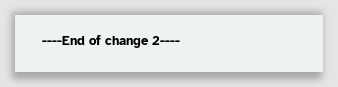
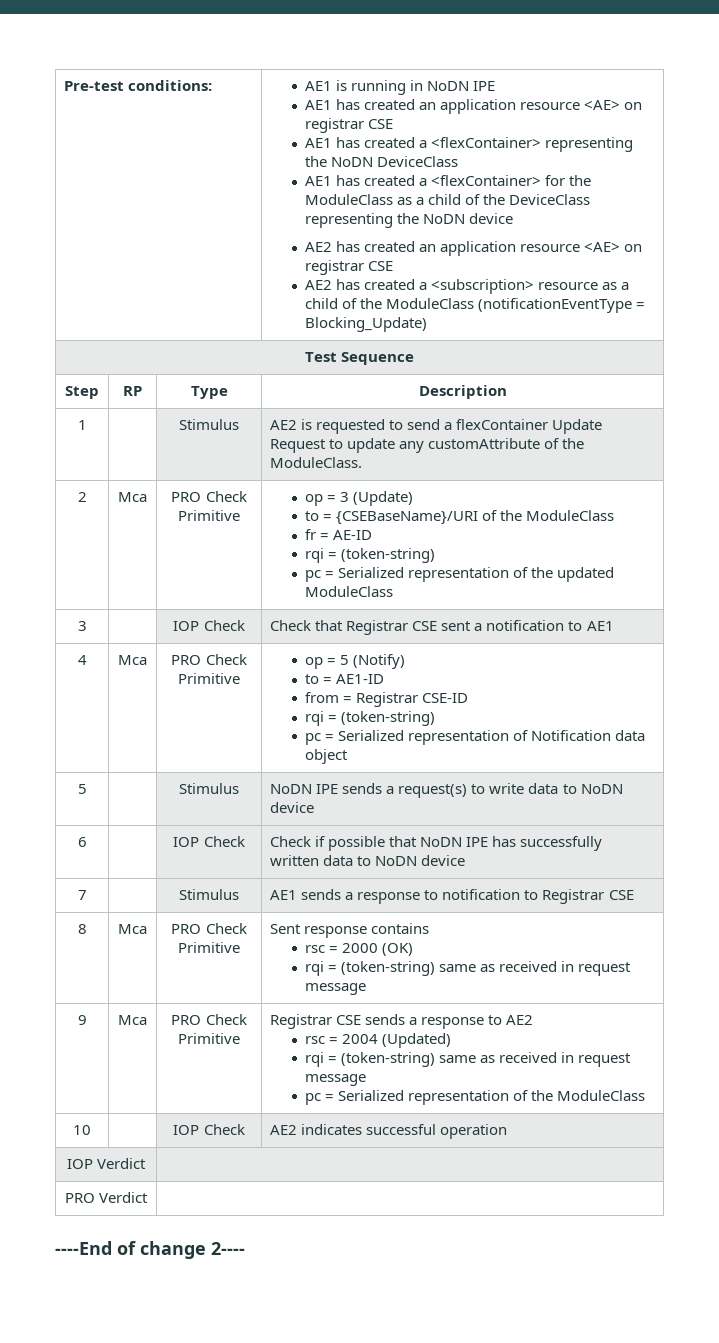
+ Pre-test conditions: | AE1 is running in NoDN IPE
+ AE1 has created an application resource <AE> on registrar CSE
+ AE1 has created a <flexContainer> representing the NoDN DeviceClass
+ AE1 has created a <flexContainer> for the ModuleClass as a child of the DeviceClass representing the NoDN device
+ AE2 has created an application resource <AE> on registrar CSE
+ AE2 has created a <subscription> resource as a child of the ModuleClass (notificationEventType = Blocking_Update)
+ Test Sequence
+ Step | RP | Type | Description
+ 1 | | Stimulus | AE2 is requested to send a flexContainer Update Request to update any customAttribute of the ModuleClass.
+ 2 | Mca | PRO Check Primitive | op = 3 (Update)
+ to = {CSEBaseName}/URI of the ModuleClass
+ fr = AE-ID
+ rqi = (token-string)
+ pc = Serialized representation of the updated ModuleClass
+ 3 | | IOP Check | Check that Registrar CSE sent a notification to AE1
+ 4 | Mca | PRO Check Primitive | op = 5 (Notify)
+ to = AE1-ID
+ from = Registrar CSE-ID
+ rqi = (token-string)
+ pc = Serialized representation of Notification data object
+ 5 | | Stimulus | NoDN IPE sends a request(s) to write data to NoDN device
+ 6 | | IOP Check | Check if possible that NoDN IPE has successfully written data to NoDN device
+ 7 | | Stimulus | AE1 sends a response to notification to Registrar CSE
+ 8 | Mca | PRO Check Primitive | Sent response contains
+ rsc = 2000 (OK)
+ rqi = (token-string) same as received in request message
+ 9 | Mca | PRO Check Primitive | Registrar CSE sends a response to AE2
+ rsc = 2004 (Updated)
+ rqi = (token-string) same as received in request message
+ pc = Serialized representation of the ModuleClass
+ 10 | | IOP Check | AE2 indicates successful operation
+ IOP Verdict |
+ PRO Verdict |

